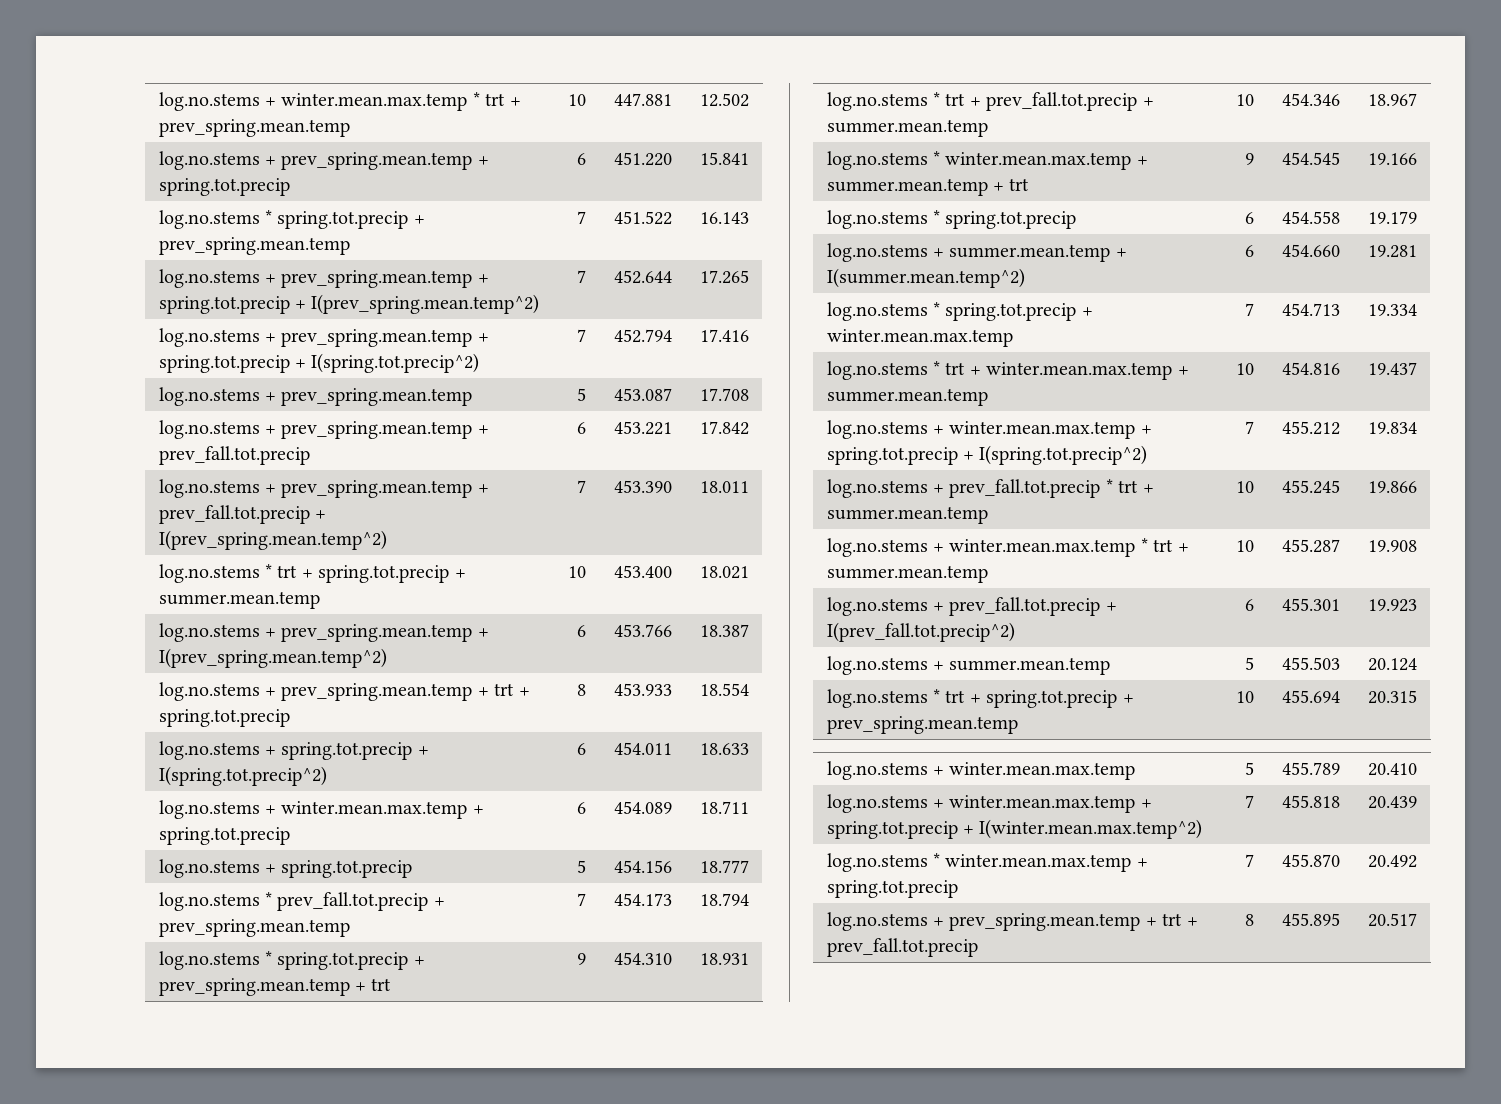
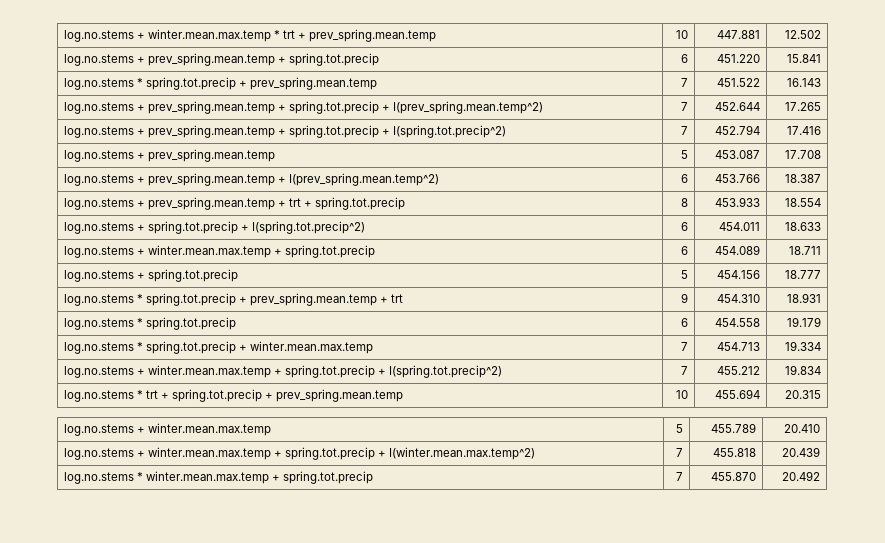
- log.no.stems + prev_spring.mean.temp + prev_fall.tot.precip | 6 | 453.221 | 17.842
- log.no.stems + prev_spring.mean.temp + prev_fall.tot.precip + I(prev_spring.mean.temp^2) | 7 | 453.390 | 18.011
- log.no.stems * trt + spring.tot.precip + summer.mean.temp | 10 | 453.400 | 18.021
- log.no.stems * prev_fall.tot.precip + prev_spring.mean.temp | 7 | 454.173 | 18.794
- log.no.stems * trt + prev_fall.tot.precip + summer.mean.temp | 10 | 454.346 | 18.967
- log.no.stems * winter.mean.max.temp + summer.mean.temp + trt | 9 | 454.545 | 19.166
- log.no.stems + summer.mean.temp + I(summer.mean.temp^2) | 6 | 454.660 | 19.281
- log.no.stems * trt + winter.mean.max.temp + summer.mean.temp | 10 | 454.816 | 19.437
- log.no.stems + prev_fall.tot.precip * trt + summer.mean.temp | 10 | 455.245 | 19.866
- log.no.stems + winter.mean.max.temp * trt + summer.mean.temp | 10 | 455.287 | 19.908
- log.no.stems + prev_fall.tot.precip + I(prev_fall.tot.precip^2) | 6 | 455.301 | 19.923
- log.no.stems + summer.mean.temp | 5 | 455.503 | 20.124
- log.no.stems + prev_spring.mean.temp + trt + prev_fall.tot.precip | 8 | 455.895 | 20.517

